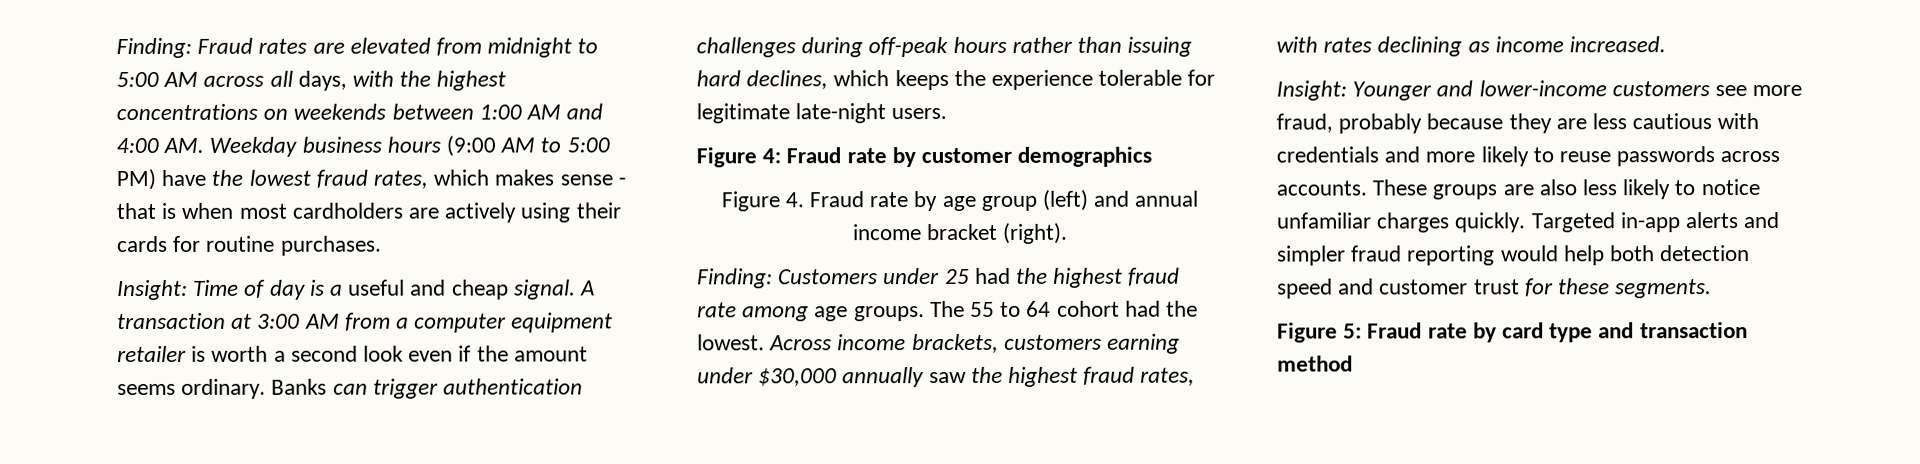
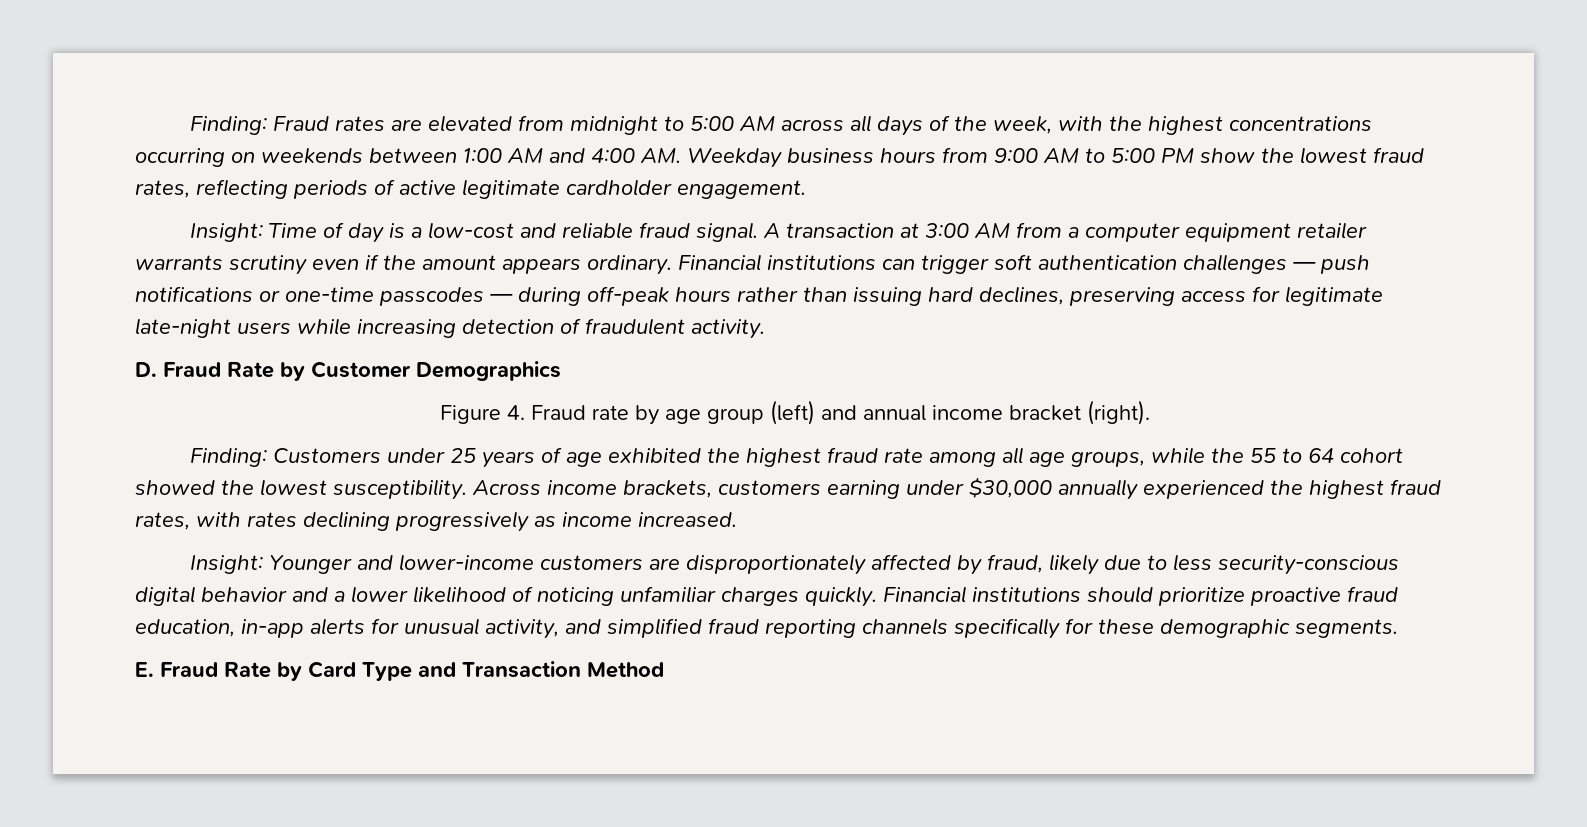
- Finding: Fraud rates are elevated from midnight to 5:00 AM across all days, with the highest concentrations on weekends between 1:00 AM and 4:00 AM. Weekday business hours (9:00 AM to 5:00 PM) have the lowest fraud rates, which makes sense - that is when most cardholders are actively using their cards for routine purchases.
+ Finding: Fraud rates are elevated from midnight to 5:00 AM across all days of the week, with the highest concentrations occurring on weekends between 1:00 AM and 4:00 AM. Weekday business hours from 9:00 AM to 5:00 PM show the lowest fraud rates, reflecting periods of active legitimate cardholder engagement.
- Insight: Time of day is a useful and cheap signal.
+ Insight: Time of day is a low-cost and reliable fraud signal.
- A transaction at 3:00 AM from a computer equipment retailer is worth a second look even if the amount seems ordinary. Banks can trigger authentication challenges during off-peak hours rather than issuing hard declines, which keeps the experience tolerable for legitimate late-night users.
- Figure 4: Fraud rate by customer demographics
+ A transaction at 3:00 AM from a computer equipment retailer warrants scrutiny even if the amount appears ordinary. Financial institutions can trigger soft authentication challenges — push notifications or one-time passcodes — during off-peak hours rather than issuing hard declines, preserving access for legitimate late-night users while increasing detection of fraudulent activity.
+ D. Fraud Rate by Customer Demographics
- Finding: Customers under 25 had the highest fraud rate among age groups. The 55 to 64 cohort had the lowest.
+ Finding: Customers under 25 years of age exhibited the highest fraud rate among all age groups, while the 55 to 64 cohort showed the lowest susceptibility.
- Across income brackets, customers earning under $30,000 annually saw the highest fraud rates, with rates declining as income increased.
+ Across income brackets, customers earning under $30,000 annually experienced the highest fraud rates, with rates declining progressively as income increased.
- Insight: Younger and lower-income customers see more fraud, probably because they are less cautious with credentials and more likely to reuse passwords across accounts. These groups are also less likely to notice unfamiliar charges quickly. Targeted in-app alerts and simpler fraud reporting would help both detection speed and customer trust for these segments.
+ Insight: Younger and lower-income customers are disproportionately affected by fraud, likely due to less security-conscious digital behavior and a lower likelihood of noticing unfamiliar charges quickly. Financial institutions should prioritize proactive fraud education, in-app alerts for unusual activity, and simplified fraud reporting channels specifically for these demographic segments.
- Figure 5: Fraud rate by card type and transaction method
+ E. Fraud Rate by Card Type and Transaction Method

